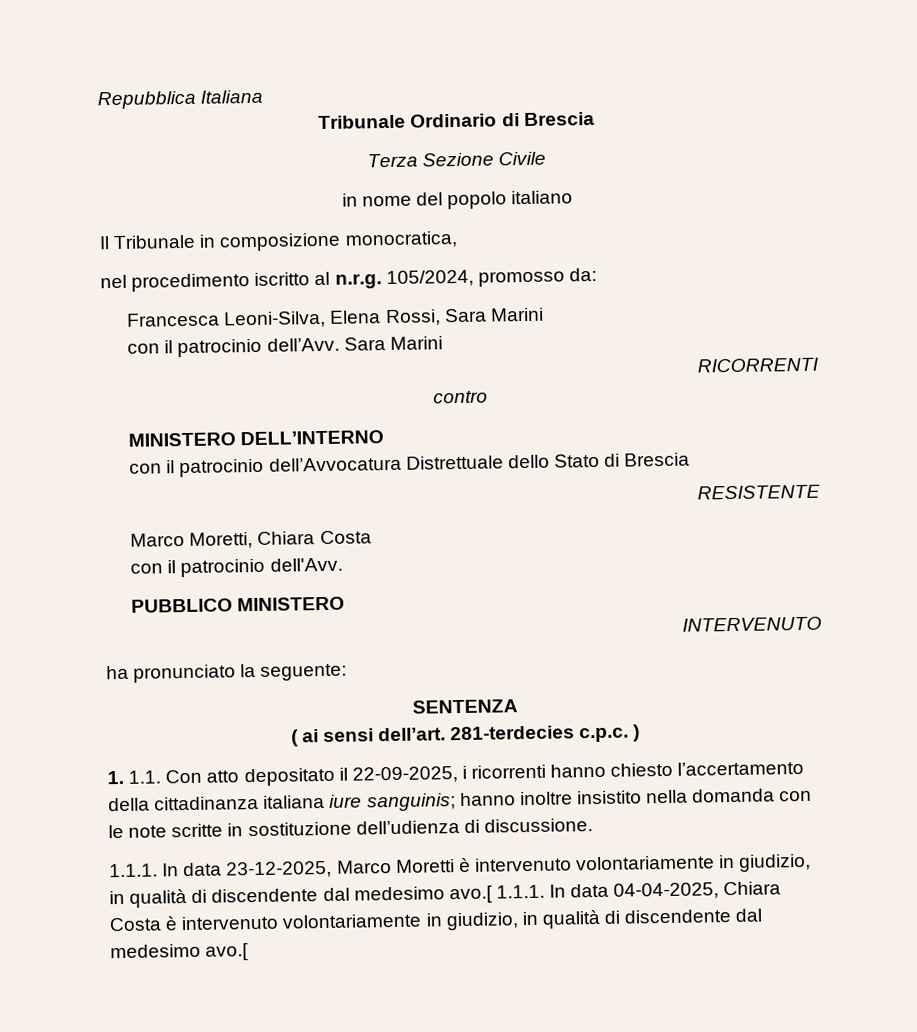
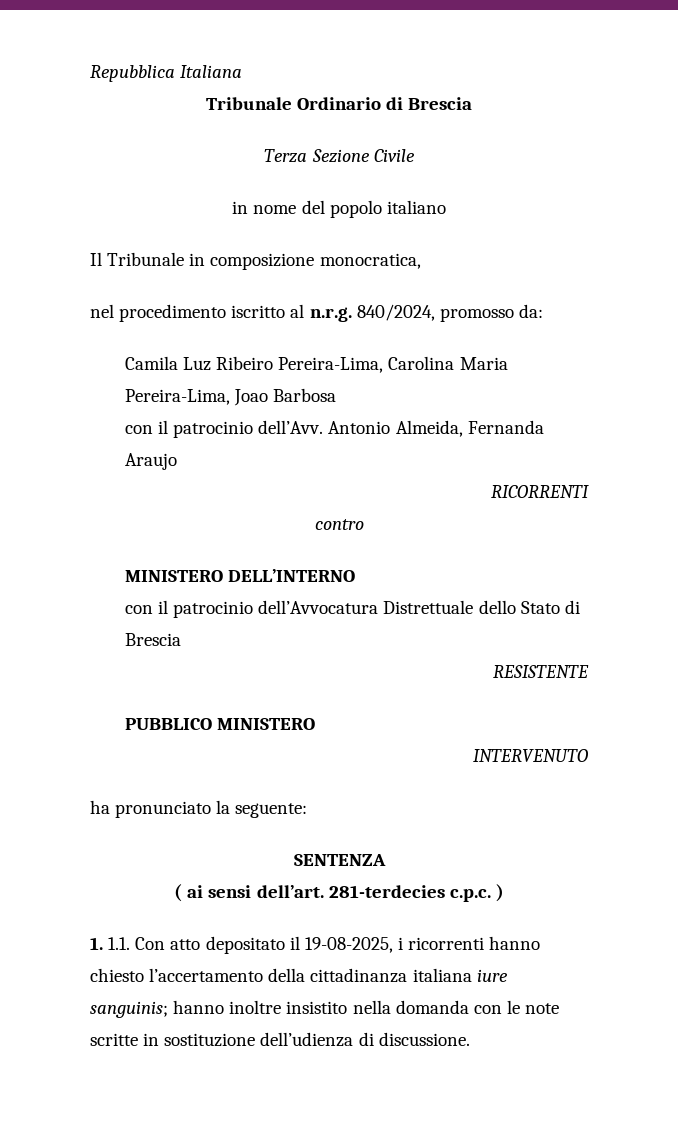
- nel procedimento iscritto al n.r.g. 105/2024, promosso da:
+ nel procedimento iscritto al n.r.g. 840/2024, promosso da:
- Francesca Leoni-Silva, Elena Rossi, Sara Marini
- con il patrocinio dell’Avv. Sara Marini
+ Camila Luz Ribeiro Pereira-Lima, Carolina Maria Pereira-Lima, Joao Barbosa
+ con il patrocinio dell’Avv. Antonio Almeida, Fernanda Araujo
- Marco Moretti, Chiara Costa
- con il patrocinio dell'Avv.
- 1. 1.1. Con atto depositato il 22-09-2025, i ricorrenti hanno chiesto l’accertamento della cittadinanza italiana iure sanguinis; hanno inoltre insistito nella domanda con le note scritte in sostituzione dell’udienza di discussione.
+ 1. 1.1. Con atto depositato il 19-08-2025, i ricorrenti hanno chiesto l’accertamento della cittadinanza italiana iure sanguinis; hanno inoltre insistito nella domanda con le note scritte in sostituzione dell’udienza di discussione.
- 1.1.1. In data 23-12-2025, Marco Moretti è intervenuto volontariamente in giudizio, in qualità di discendente dal medesimo avo.[ 1.1.1. In data 04-04-2025, Chiara Costa è intervenuto volontariamente in giudizio, in qualità di discendente dal medesimo avo.[

